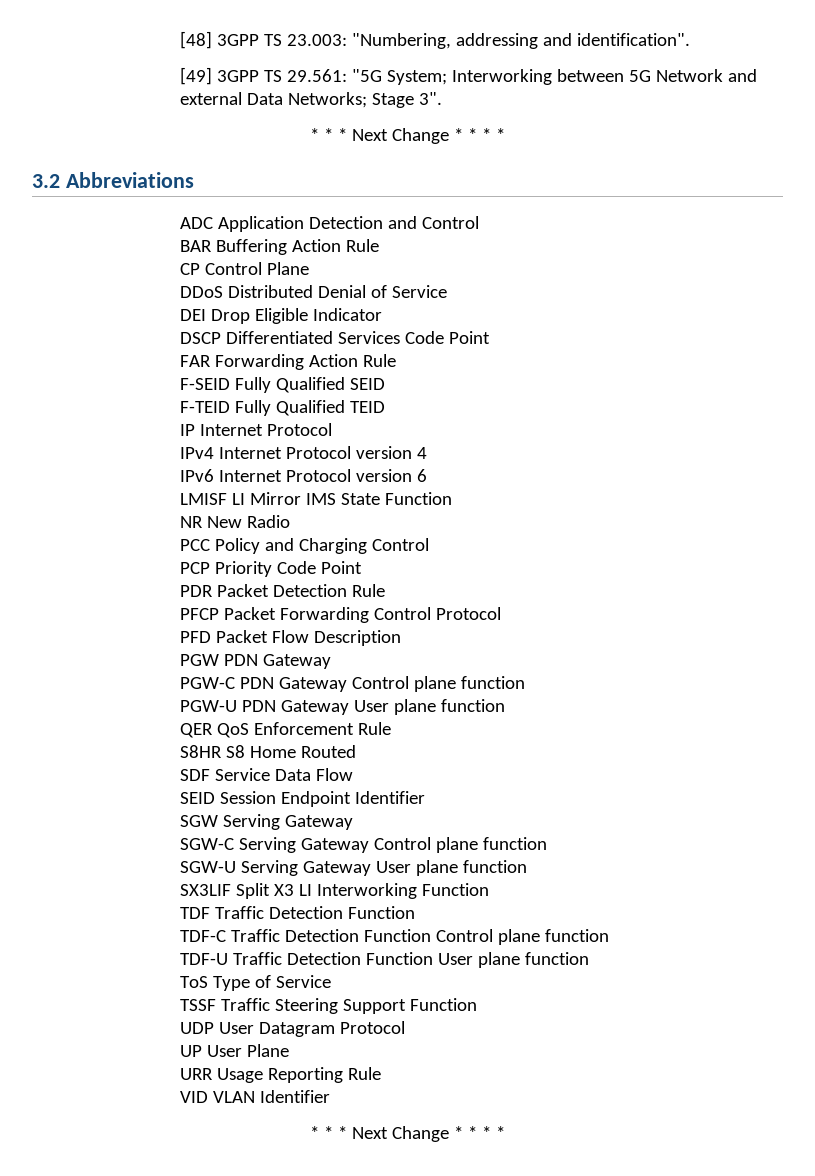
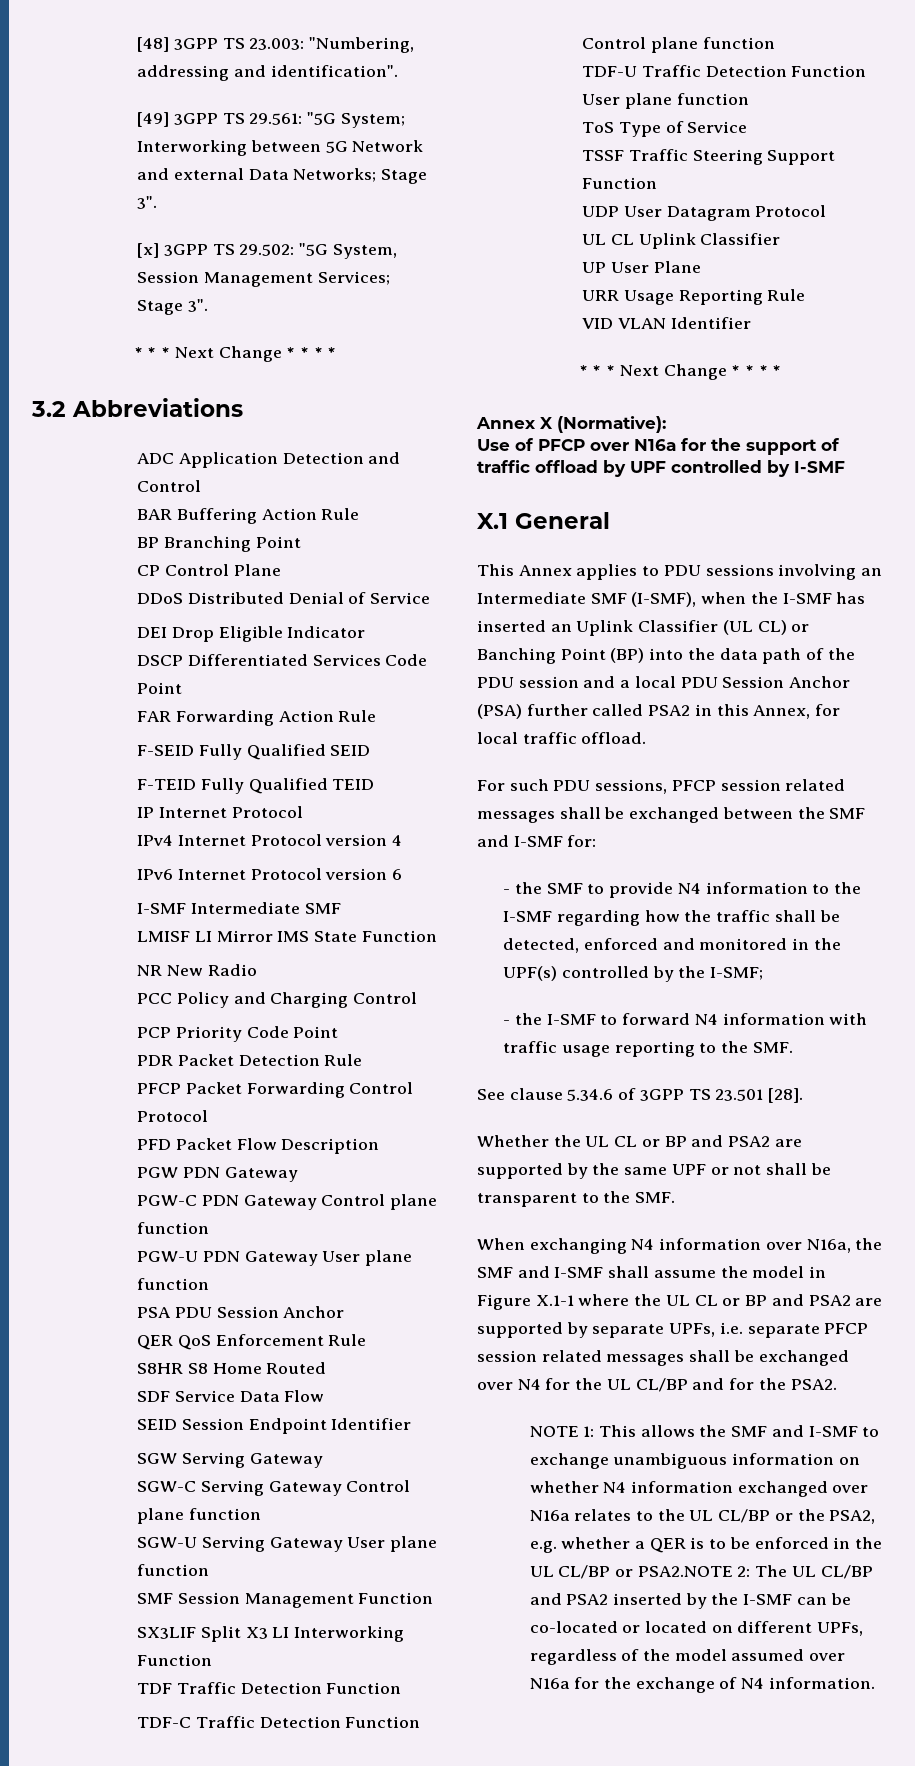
+ [x] 3GPP TS 29.502: "5G System, Session Management Services; Stage 3".
+ BP Branching Point
+ I-SMF Intermediate SMF
+ PSA PDU Session Anchor
+ SMF Session Management Function
+ UL CL Uplink Classifier
+ Annex X (Normative):
+ Use of PFCP over N16a for the support of traffic offload by UPF controlled by I-SMF
+ X.1 General
+ This Annex applies to PDU sessions involving an Intermediate SMF (I-SMF), when the I-SMF has inserted an Uplink Classifier (UL CL) or Banching Point (BP) into the data path of the PDU session and a local PDU Session Anchor (PSA) further called PSA2 in this Annex, for local traffic offload.
+ For such PDU sessions, PFCP session related messages shall be exchanged between the SMF and I-SMF for:
+ - the SMF to provide N4 information to the I-SMF regarding how the traffic shall be detected, enforced and monitored in the UPF(s) controlled by the I-SMF;
+ - the I-SMF to forward N4 information with traffic usage reporting to the SMF.
+ See clause 5.34.6 of 3GPP TS 23.501 [28].
+ Whether the UL CL or BP and PSA2 are supported by the same UPF or not shall be transparent to the SMF.
+ When exchanging N4 information over N16a, the SMF and I-SMF shall assume the model in Figure X.1-1 where the UL CL or BP and PSA2 are supported by separate UPFs, i.e. separate PFCP session related messages shall be exchanged over N4 for the UL CL/BP and for the PSA2.
+ NOTE 1: This allows the SMF and I-SMF to exchange unambiguous information on whether N4 information exchanged over N16a relates to the UL CL/BP or the PSA2, e.g. whether a QER is to be enforced in the UL CL/BP or PSA2.NOTE 2: The UL CL/BP and PSA2 inserted by the I-SMF can be co-located or located on different UPFs, regardless of the model assumed over N16a for the exchange of N4 information.

